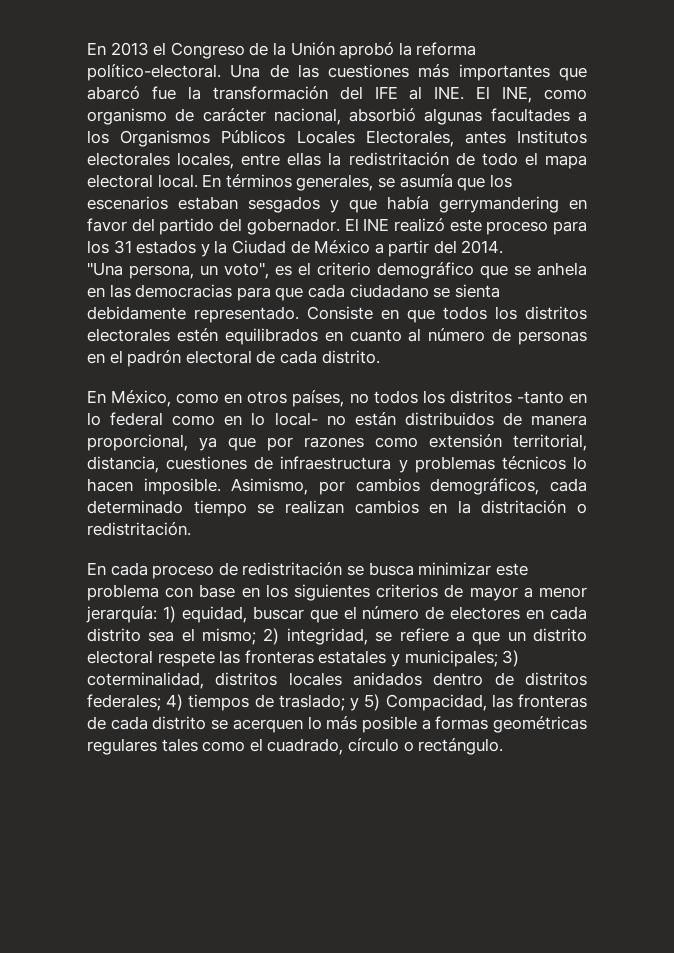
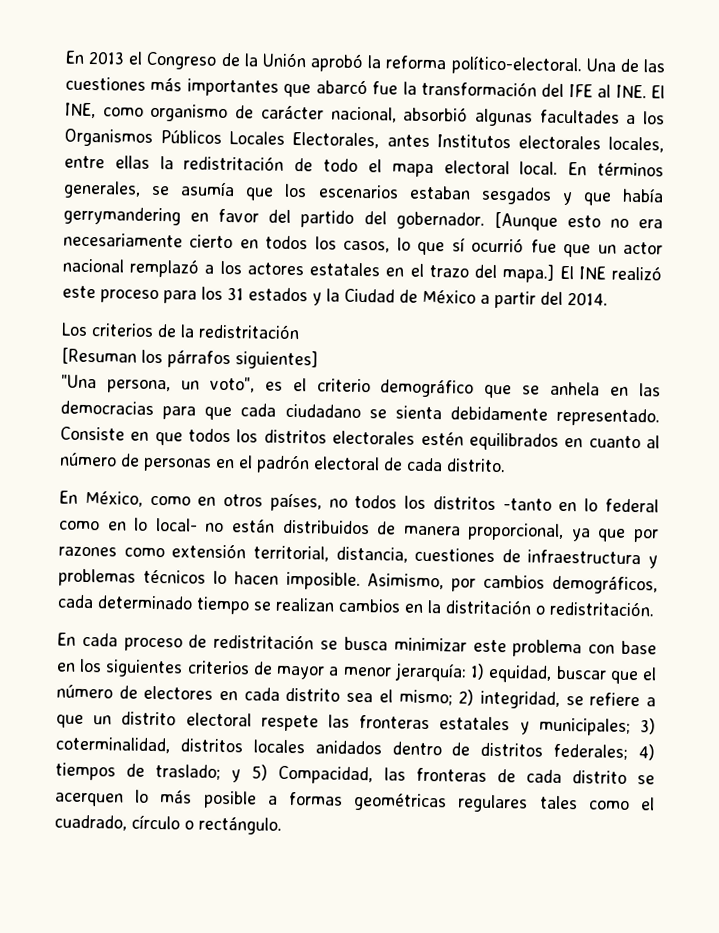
+ [Aunque esto no era necesariamente cierto en todos los casos, lo que sí ocurrió fue que un actor nacional remplazó a los actores estatales en el trazo del mapa.]
+ Los criterios de la redistritación
+ [Resuman los párrafos siguientes]

